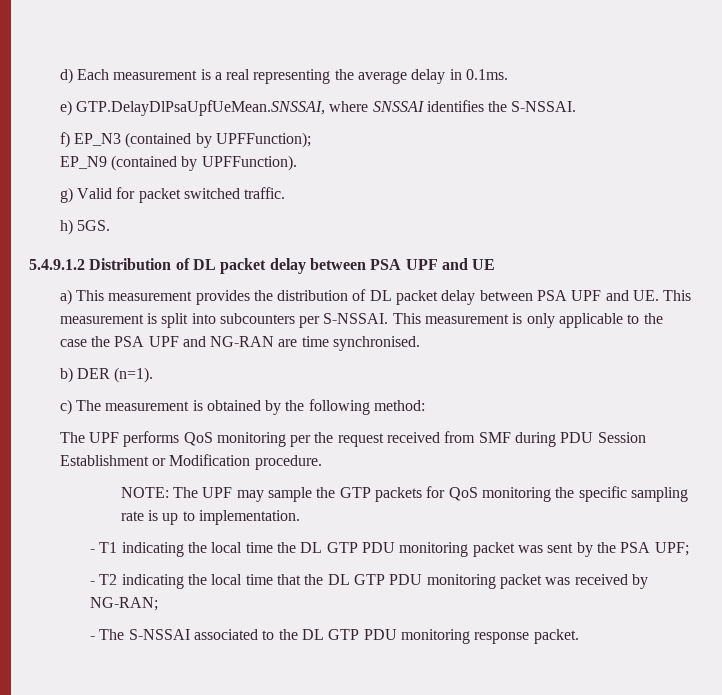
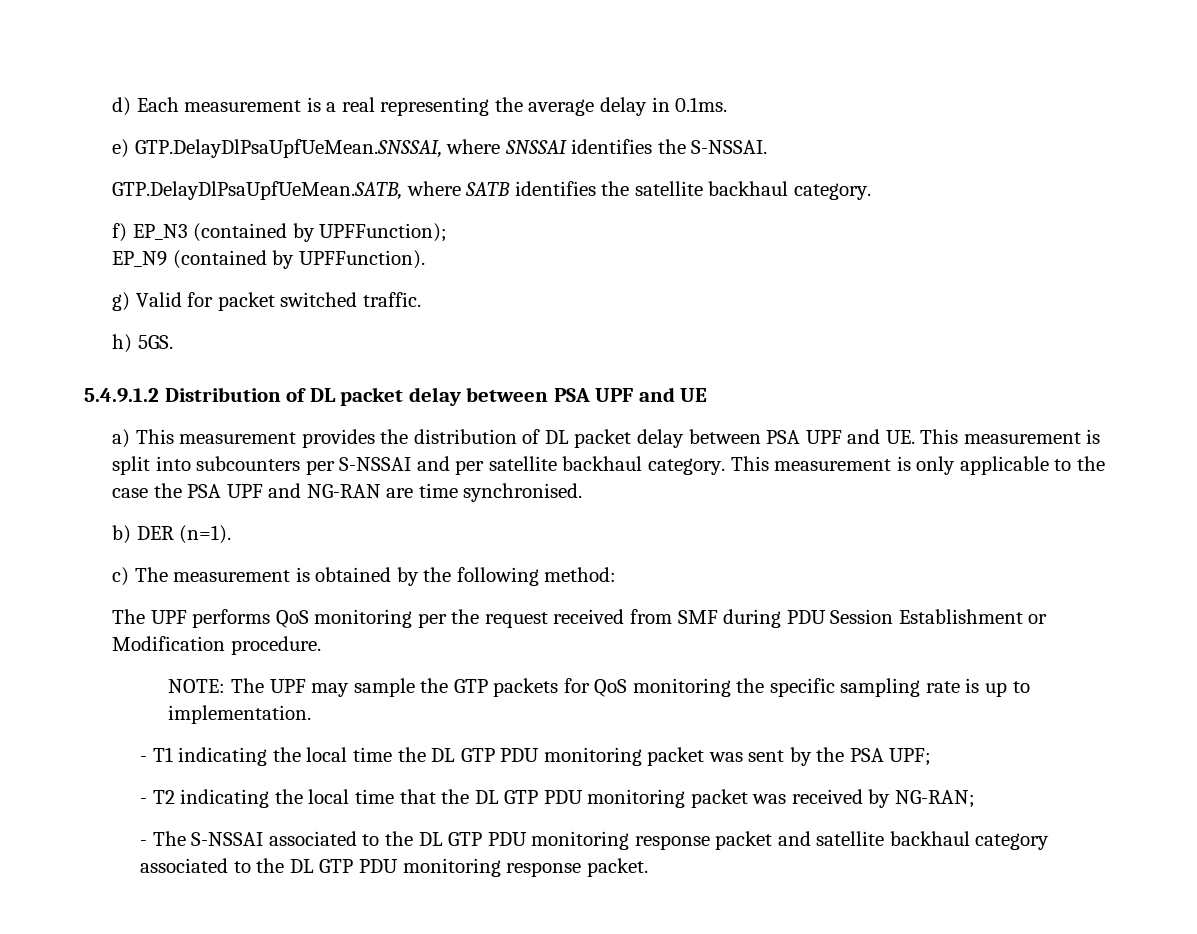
+ GTP.DelayDlPsaUpfUeMean.SATB, where SATB identifies the satellite backhaul category.
- a) This measurement provides the distribution of DL packet delay between PSA UPF and UE. This measurement is split into subcounters per S-NSSAI.
+ a) This measurement provides the distribution of DL packet delay between PSA UPF and UE. This measurement is split into subcounters per S-NSSAI and per satellite backhaul category.
- - The S-NSSAI associated to the DL GTP PDU monitoring response packet.
+ - The S-NSSAI associated to the DL GTP PDU monitoring response packet and satellite backhaul category associated to the DL GTP PDU monitoring response packet.

